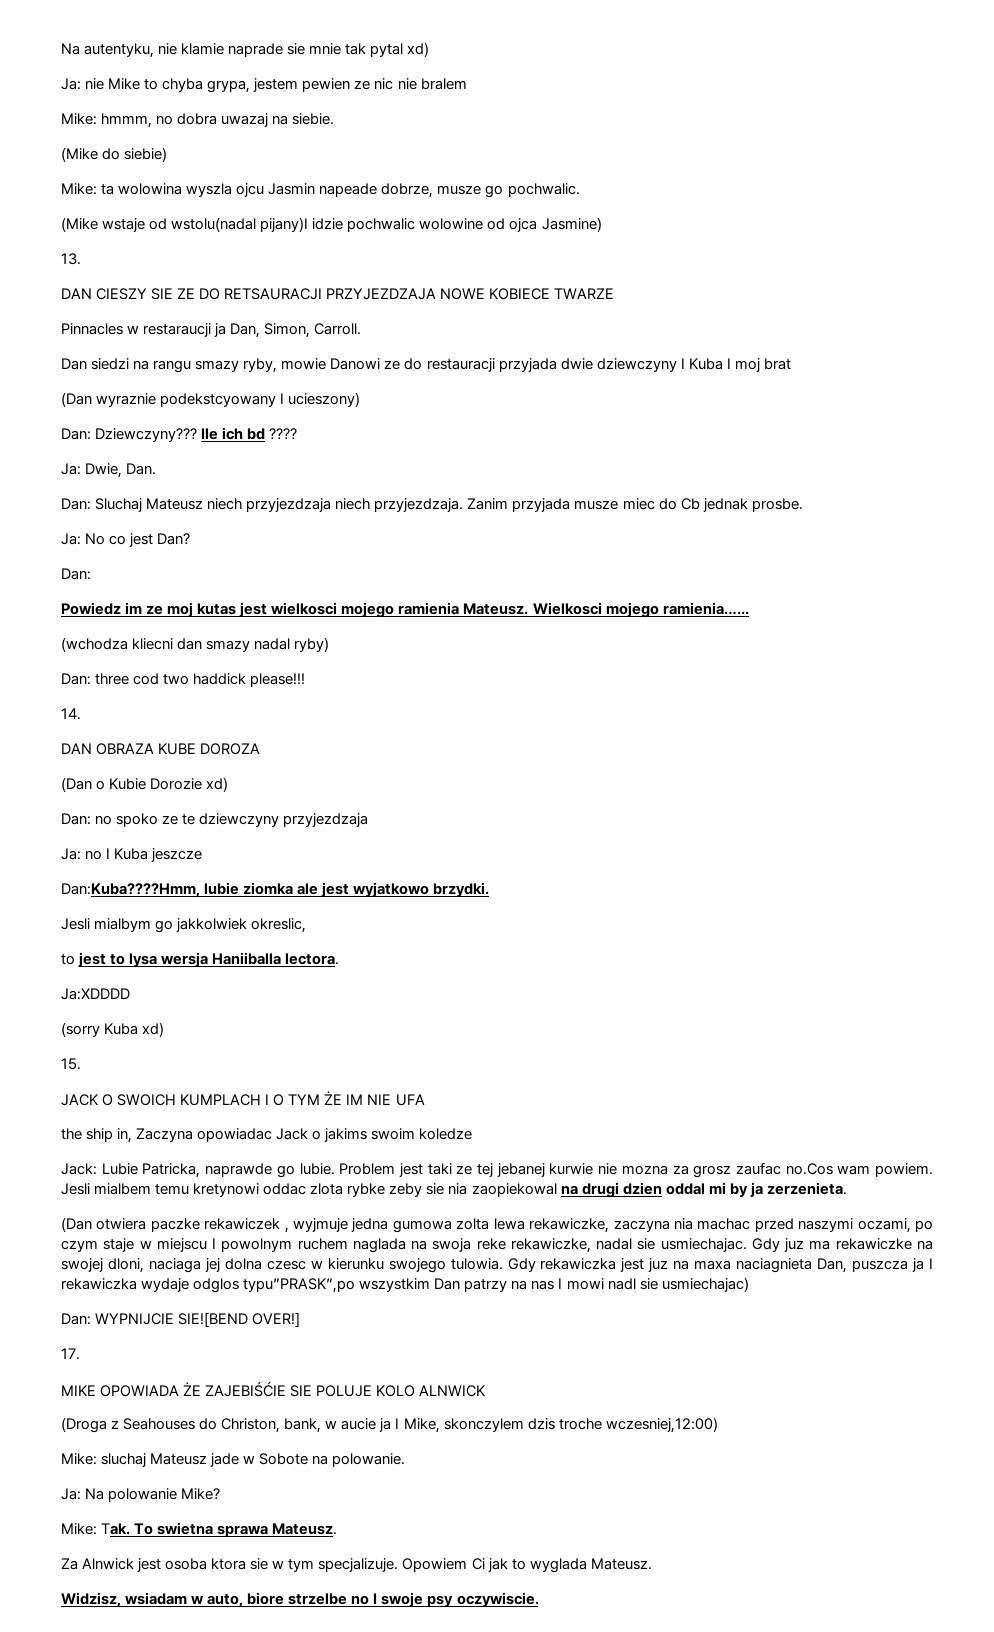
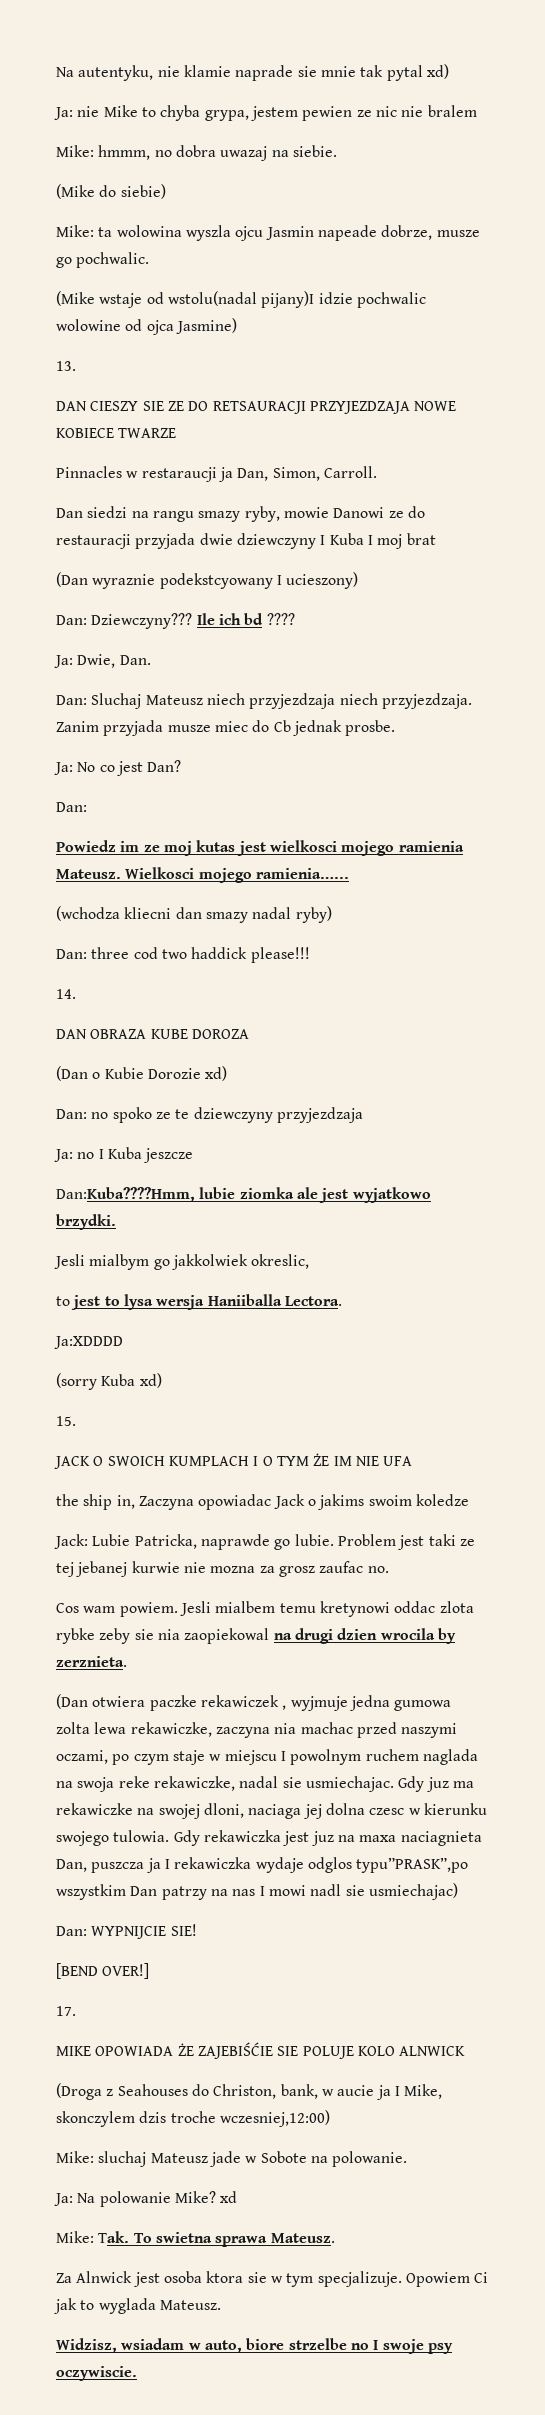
- to jest to lysa wersja Haniiballa lectora.
+ to jest to lysa wersja Haniiballa Lectora.
- Problem jest taki ze tej jebanej kurwie nie mozna za grosz zaufac no.Cos wam powiem.
+ Problem jest taki ze tej jebanej kurwie nie mozna za grosz zaufac no.
+ Cos wam powiem.
- Jesli mialbem temu kretynowi oddac zlota rybke zeby sie nia zaopiekowal na drugi dzien oddal mi by ja zerzenieta.
+ Jesli mialbem temu kretynowi oddac zlota rybke zeby sie nia zaopiekowal na drugi dzien wrocila by zerznieta.
- Dan: WYPNIJCIE SIE![BEND OVER!]
+ Dan: WYPNIJCIE SIE!
+ [BEND OVER!]
- Ja: Na polowanie Mike?
+ Ja: Na polowanie Mike? xd

